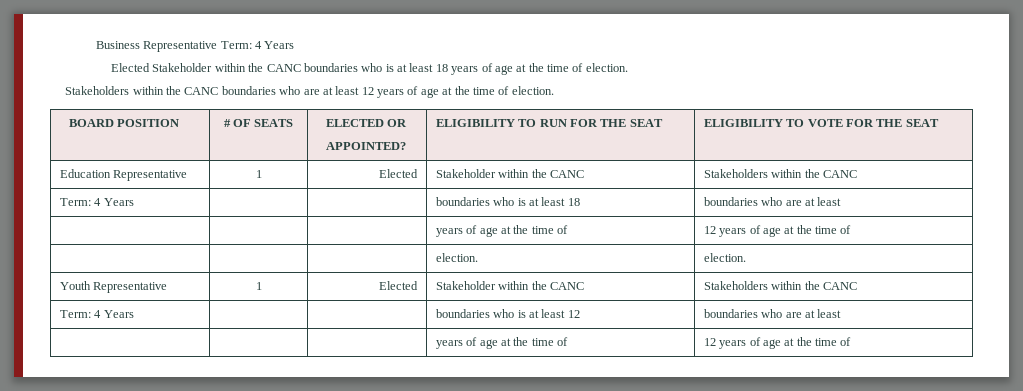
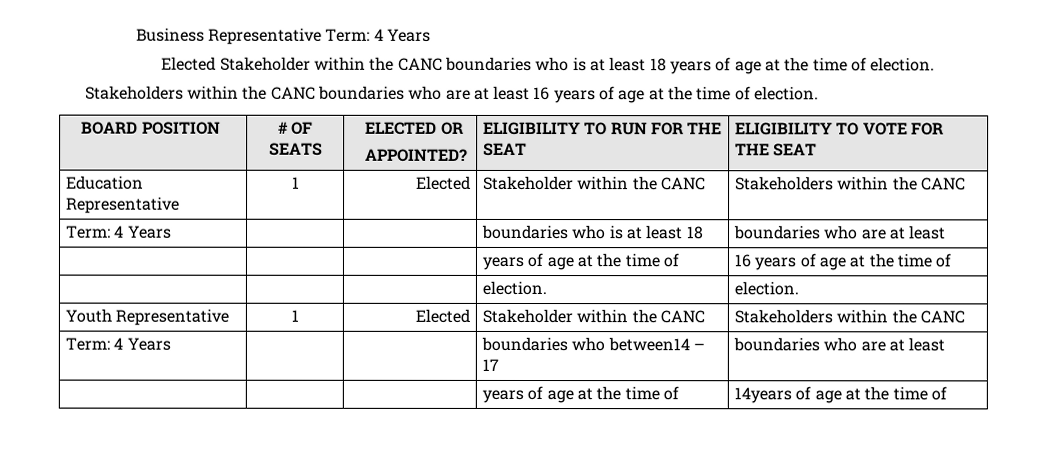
- Stakeholders within the CANC boundaries who are at least 12 years of age at the time of election.
+ Stakeholders within the CANC boundaries who are at least 16 years of age at the time of election.
  Term: 4 Years | | | boundaries who is at least 18 | boundaries who are at least
- | | | years of age at the time of | 12 years of age at the time of
+ | | | years of age at the time of | 16 years of age at the time of
- Term: 4 Years | | | boundaries who is at least 12 | boundaries who are at least
- | | | years of age at the time of | 12 years of age at the time of
+ Term: 4 Years | | | boundaries who between14 – 17 | boundaries who are at least
+ | | | years of age at the time of | 14years of age at the time of

